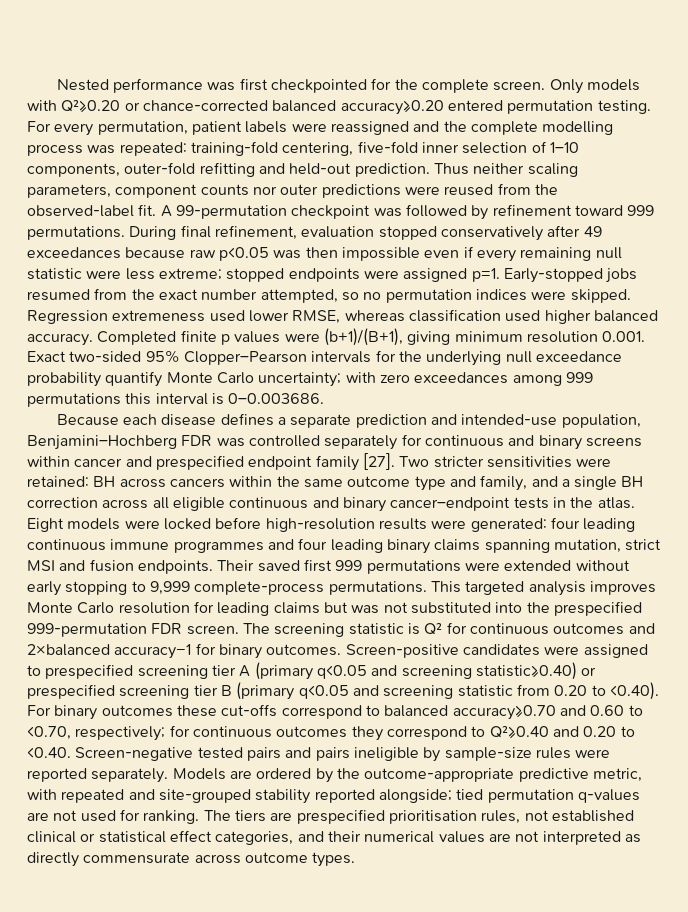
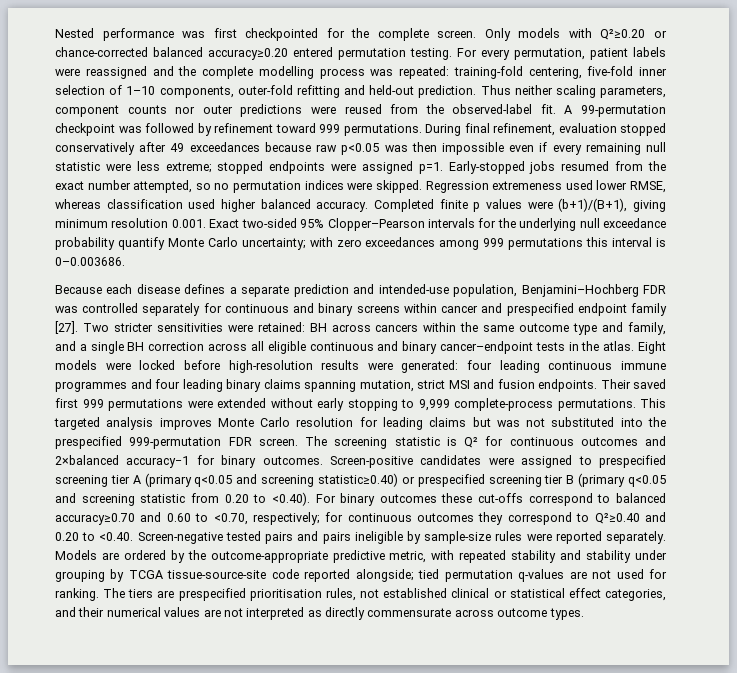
- Models are ordered by the outcome-appropriate predictive metric, with repeated and site-grouped stability reported alongside; tied permutation q-values are not used for ranking.
+ Models are ordered by the outcome-appropriate predictive metric, with repeated stability and stability under grouping by TCGA tissue-source-site code reported alongside; tied permutation q-values are not used for ranking.

